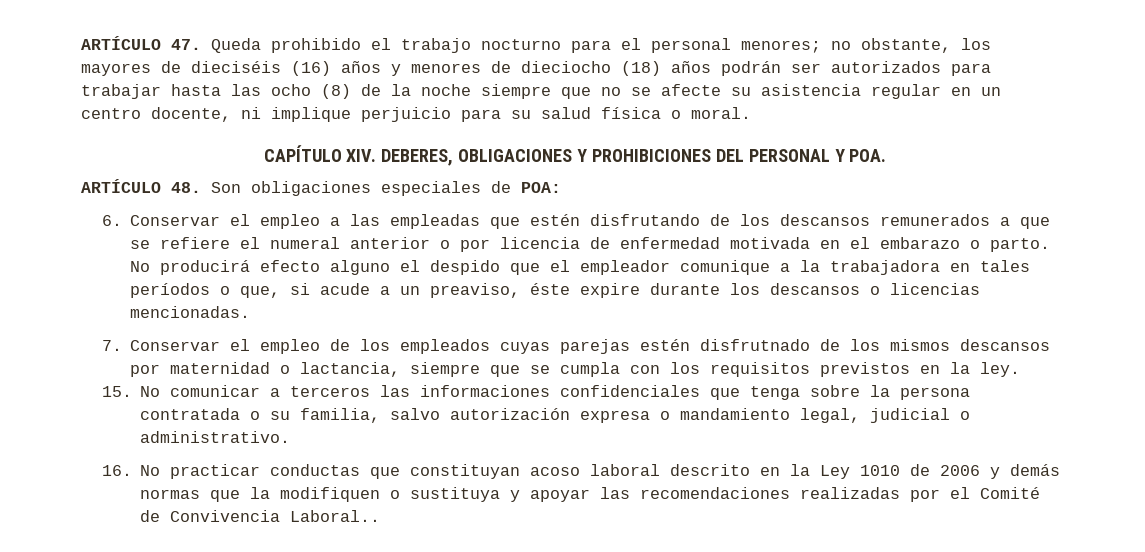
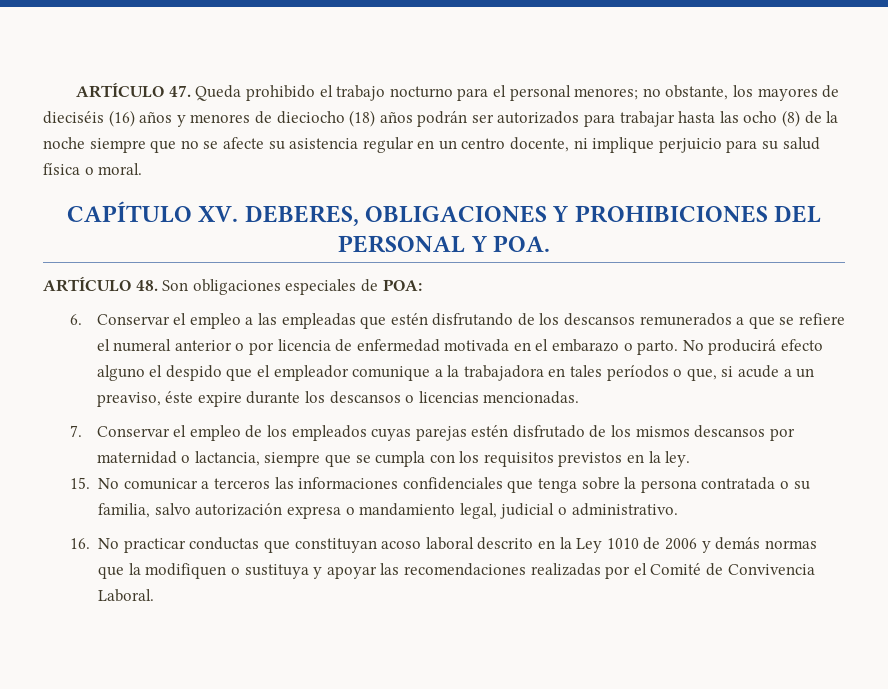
- CAPÍTULO XIV. DEBERES, OBLIGACIONES Y PROHIBICIONES DEL PERSONAL Y POA.
+ CAPÍTULO XV. DEBERES, OBLIGACIONES Y PROHIBICIONES DEL PERSONAL Y POA.
- 7. Conservar el empleo de los empleados cuyas parejas estén disfrutnado de los mismos descansos por maternidad o lactancia, siempre que se cumpla con los requisitos previstos en la ley.
+ 7. Conservar el empleo de los empleados cuyas parejas estén disfrutado de los mismos descansos por maternidad o lactancia, siempre que se cumpla con los requisitos previstos en la ley.
- 16. No practicar conductas que constituyan acoso laboral descrito en la Ley 1010 de 2006 y demás normas que la modifiquen o sustituya y apoyar las recomendaciones realizadas por el Comité de Convivencia Laboral..
+ 16. No practicar conductas que constituyan acoso laboral descrito en la Ley 1010 de 2006 y demás normas que la modifiquen o sustituya y apoyar las recomendaciones realizadas por el Comité de Convivencia Laboral.

